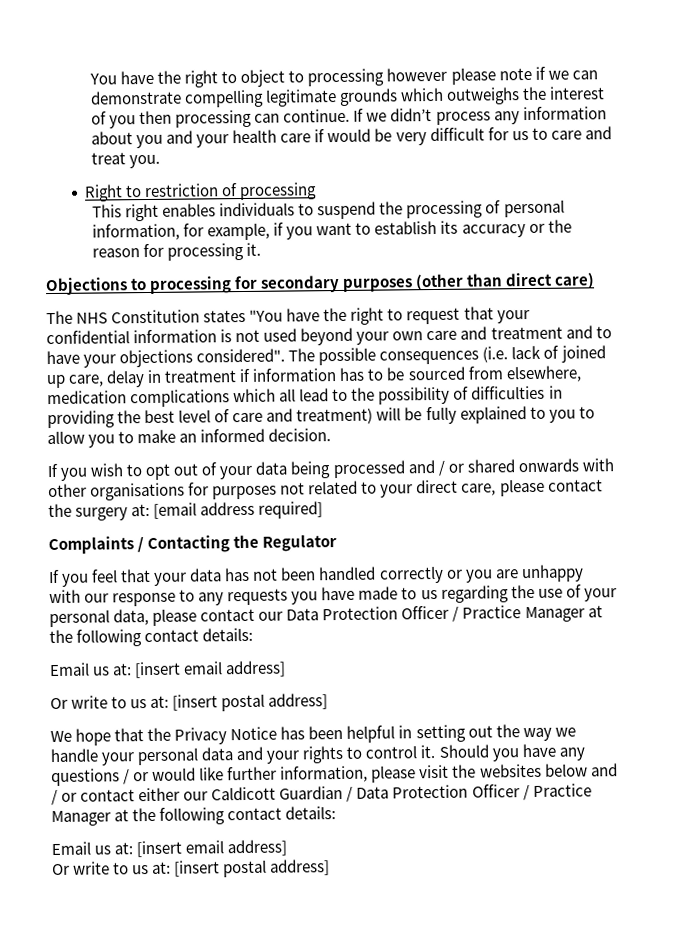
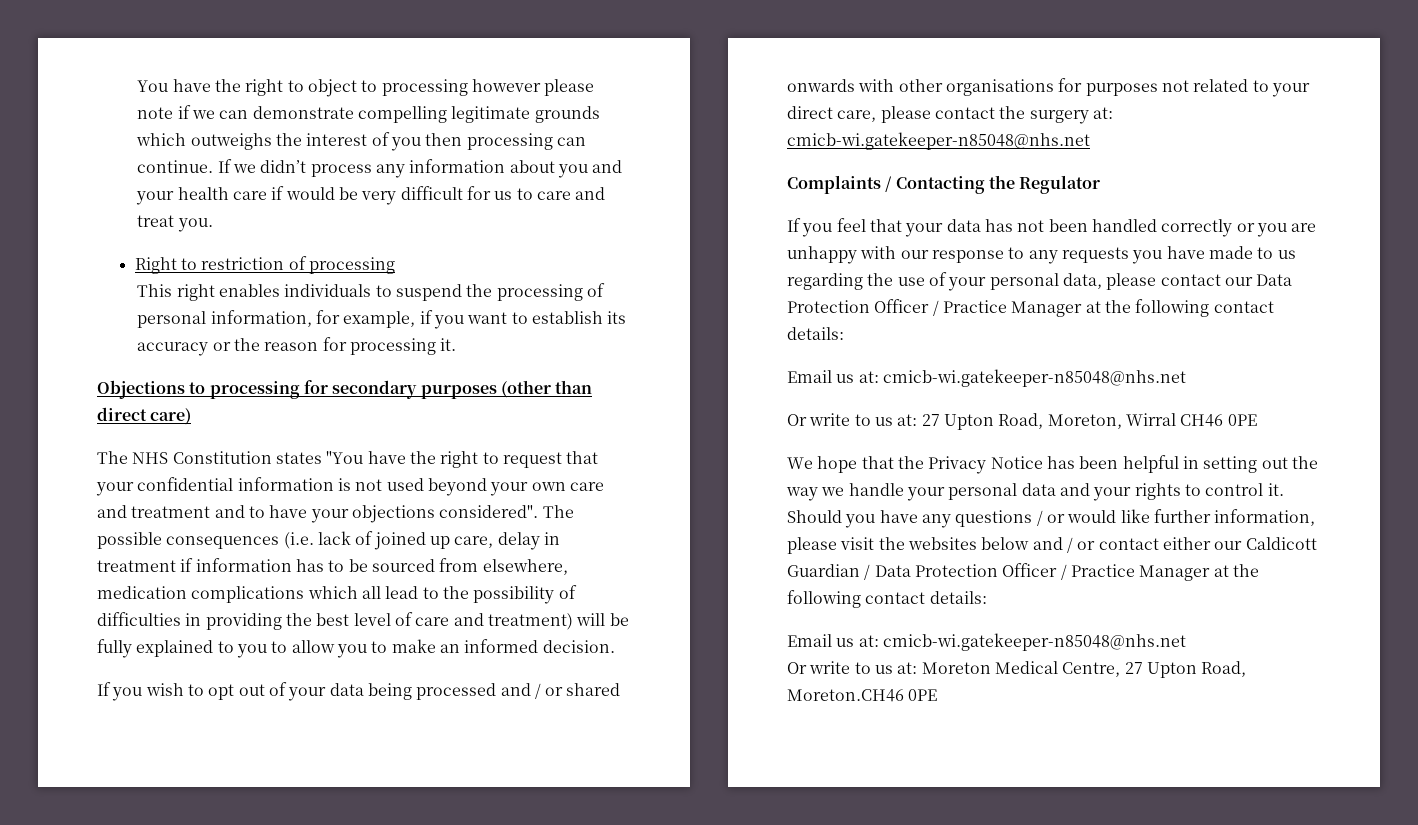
- If you wish to opt out of your data being processed and / or shared onwards with other organisations for purposes not related to your direct care, please contact the surgery at: [email address required]
+ If you wish to opt out of your data being processed and / or shared onwards with other organisations for purposes not related to your direct care, please contact the surgery at: cmicb-wi.gatekeeper-n85048@nhs.net
  If you feel that your data has not been handled correctly or you are unhappy with our response to any requests you have made to us regarding the use of your personal data, please contact our Data Protection Officer / Practice Manager at the following contact details:
- Email us at: [insert email address]
- Or write to us at: [insert postal address]
+ Email us at: cmicb-wi.gatekeeper-n85048@nhs.net
+ Or write to us at: 27 Upton Road, Moreton, Wirral CH46 0PE
  Should you have any questions / or would like further information, please visit the websites below and / or contact either our Caldicott Guardian / Data Protection Officer / Practice Manager at the following contact details:
- Email us at: [insert email address]
- Or write to us at: [insert postal address]
+ Email us at: cmicb-wi.gatekeeper-n85048@nhs.net
+ Or write to us at: Moreton Medical Centre, 27 Upton Road, Moreton.CH46 0PE

